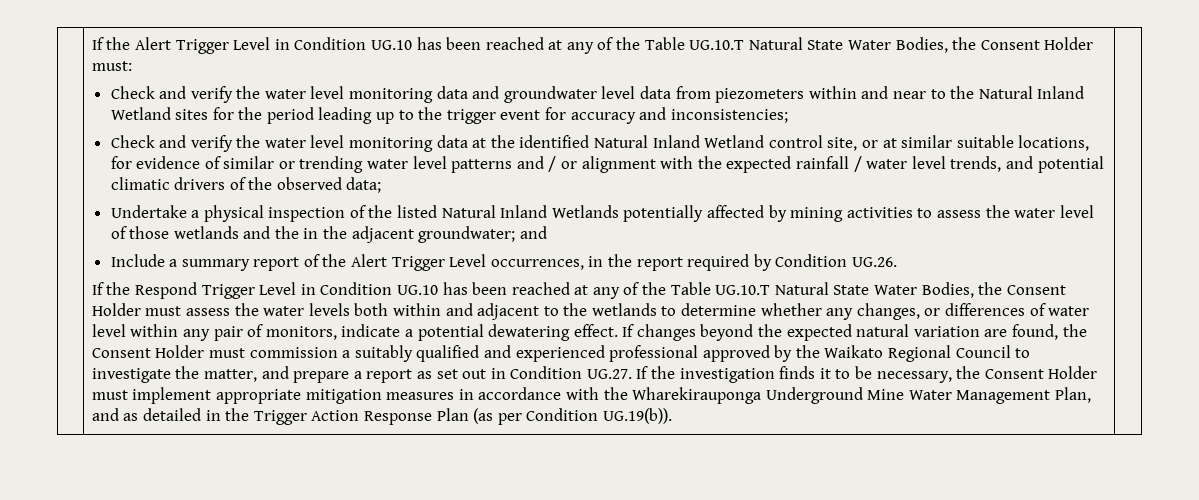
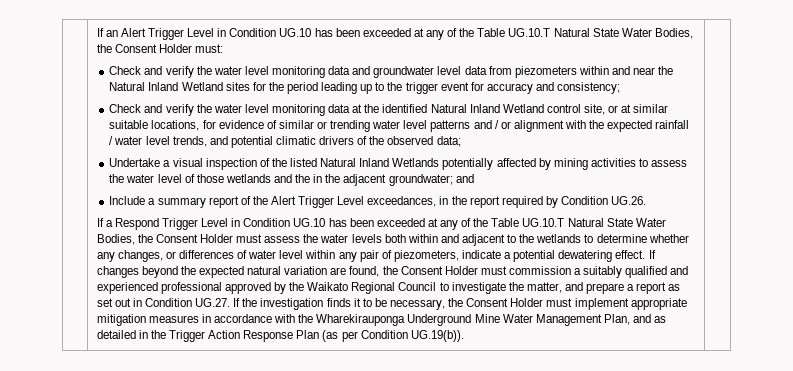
- If the Alert Trigger Level in Condition UG.10 has been reached at any of the Table UG.10.T Natural State Water Bodies, the Consent Holder must:
+ If an Alert Trigger Level in Condition UG.10 has been exceeded at any of the Table UG.10.T Natural State Water Bodies, the Consent Holder must:
- Check and verify the water level monitoring data and groundwater level data from piezometers within and near to the Natural Inland Wetland sites for the period leading up to the trigger event for accuracy and inconsistencies;
+ Check and verify the water level monitoring data and groundwater level data from piezometers within and near the Natural Inland Wetland sites for the period leading up to the trigger event for accuracy and consistency;
- Undertake a physical inspection of the listed Natural Inland Wetlands potentially affected by mining activities to assess the water level of those wetlands and the in the adjacent groundwater; and
+ Undertake a visual inspection of the listed Natural Inland Wetlands potentially affected by mining activities to assess the water level of those wetlands and the in the adjacent groundwater; and
- Include a summary report of the Alert Trigger Level occurrences, in the report required by Condition UG.26.
+ Include a summary report of the Alert Trigger Level exceedances, in the report required by Condition UG.26.
- If the Respond Trigger Level in Condition UG.10 has been reached at any of the Table UG.10.T Natural State Water Bodies, the Consent Holder must assess the water levels both within and adjacent to the wetlands to determine whether any changes, or differences of water level within any pair of monitors, indicate a potential dewatering effect.
+ If a Respond Trigger Level in Condition UG.10 has been exceeded at any of the Table UG.10.T Natural State Water Bodies, the Consent Holder must assess the water levels both within and adjacent to the wetlands to determine whether any changes, or differences of water level within any pair of piezometers, indicate a potential dewatering effect.

